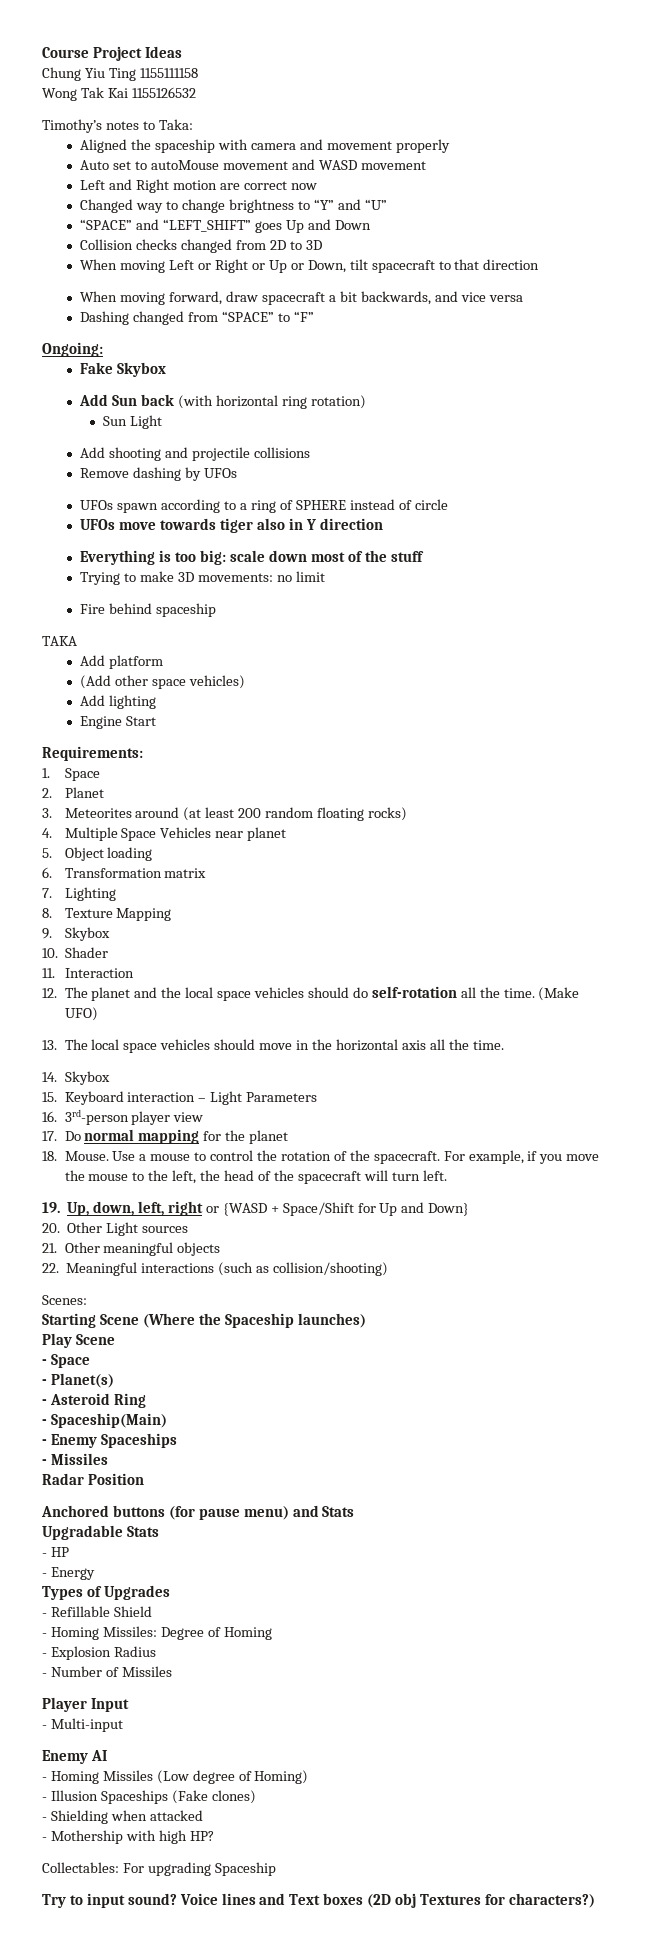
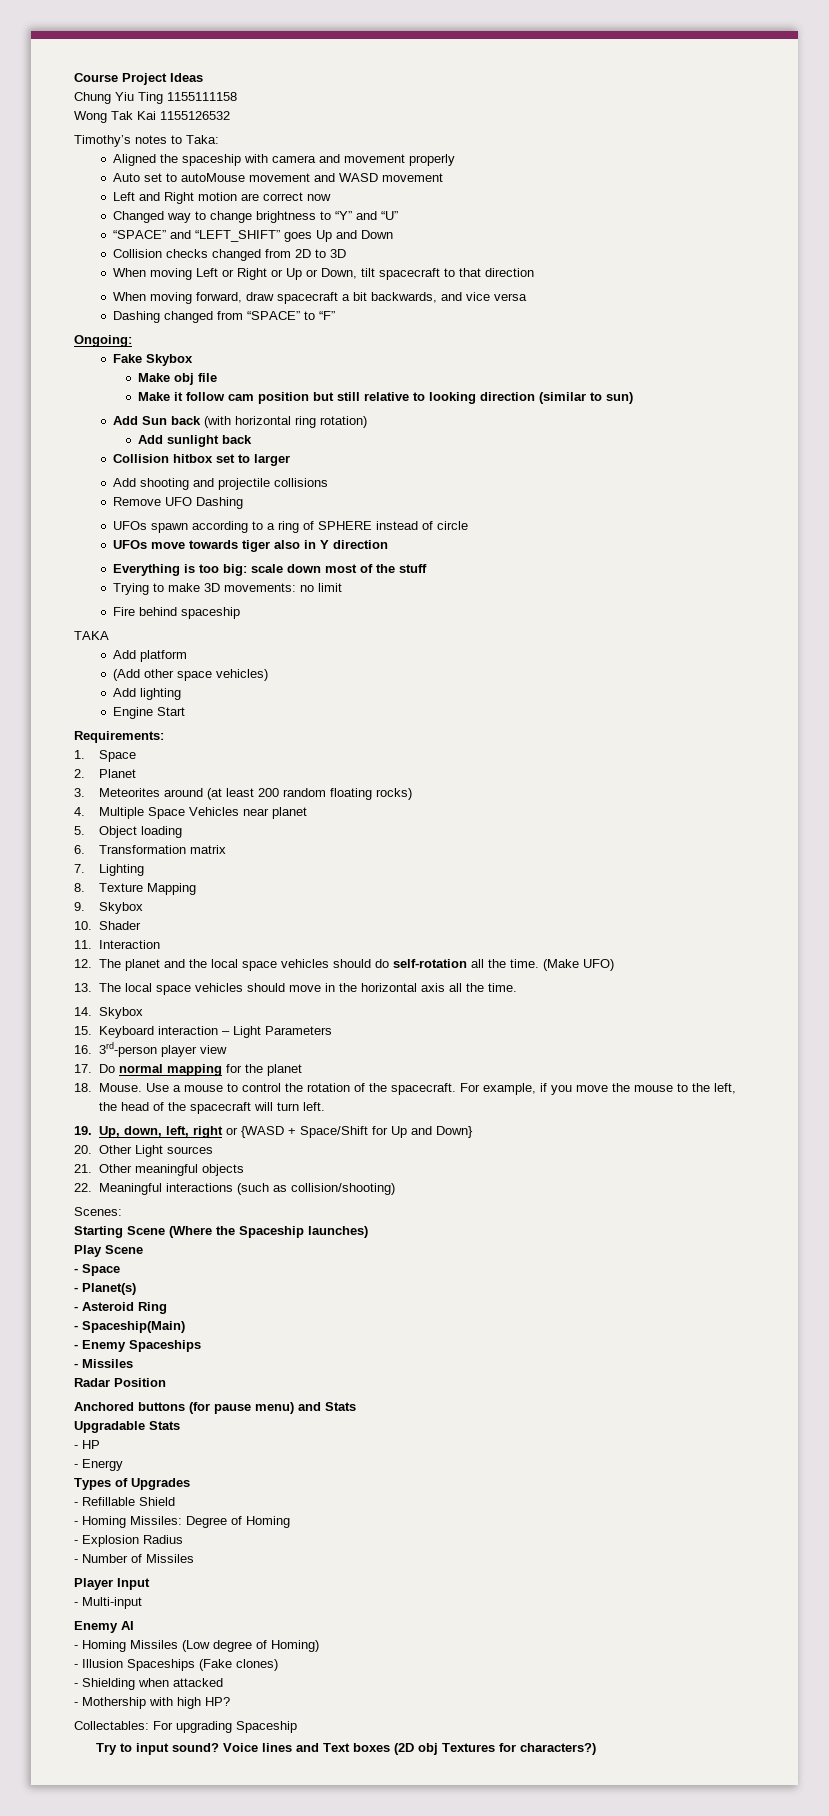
+ Make obj file
+ Make it follow cam position but still relative to looking direction (similar to sun)
- Sun Light
+ Add sunlight back
+ Collision hitbox set to larger
- Remove dashing by UFOs
+ Remove UFO Dashing

